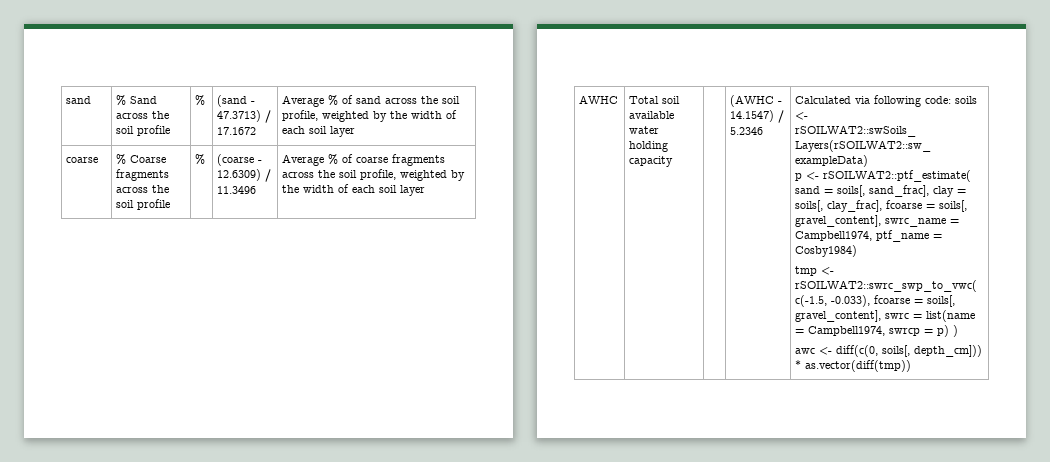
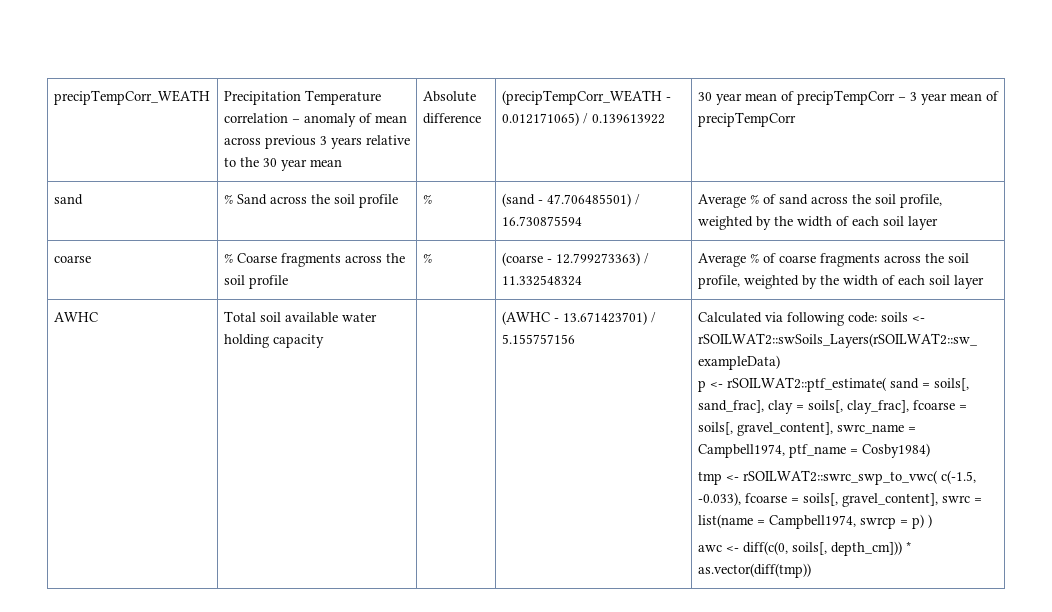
+ precipTempCorr_WEATH | Precipitation Temperature correlation – anomaly of mean across previous 3 years relative to the 30 year mean | Absolute difference | (precipTempCorr_WEATH - 0.012171065) / 0.139613922 | 30 year mean of precipTempCorr – 3 year mean of precipTempCorr
- sand | % Sand across the soil profile | % | (sand - 47.3713) / 17.1672 | Average % of sand across the soil profile, weighted by the width of each soil layer
+ sand | % Sand across the soil profile | % | (sand - 47.706485501) / 16.730875594 | Average % of sand across the soil profile, weighted by the width of each soil layer
- coarse | % Coarse fragments across the soil profile | % | (coarse - 12.6309) / 11.3496 | Average % of coarse fragments across the soil profile, weighted by the width of each soil layer
+ coarse | % Coarse fragments across the soil profile | % | (coarse - 12.799273363) / 11.332548324 | Average % of coarse fragments across the soil profile, weighted by the width of each soil layer
- (AWHC - 14.1547) / 5.2346
+ (AWHC - 13.671423701) / 5.155757156

